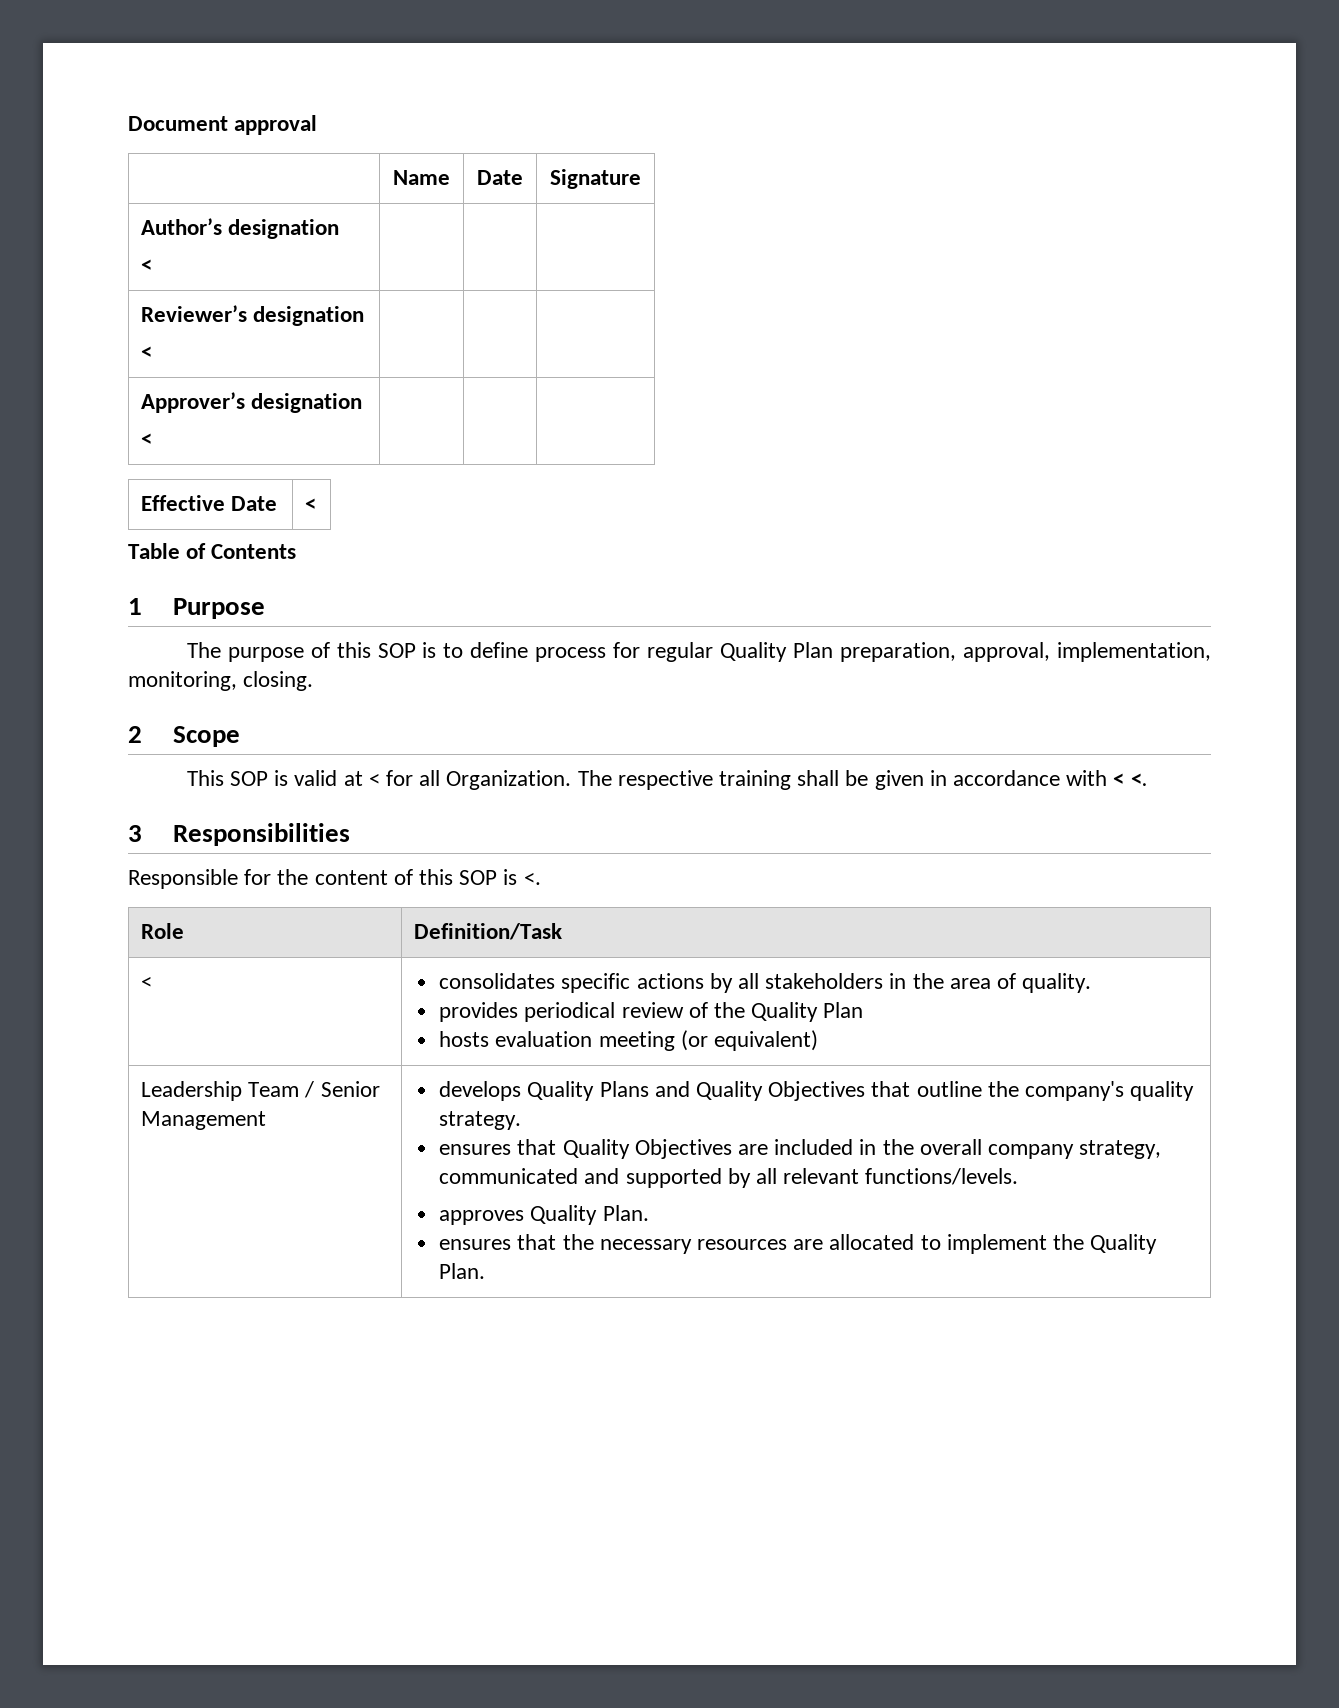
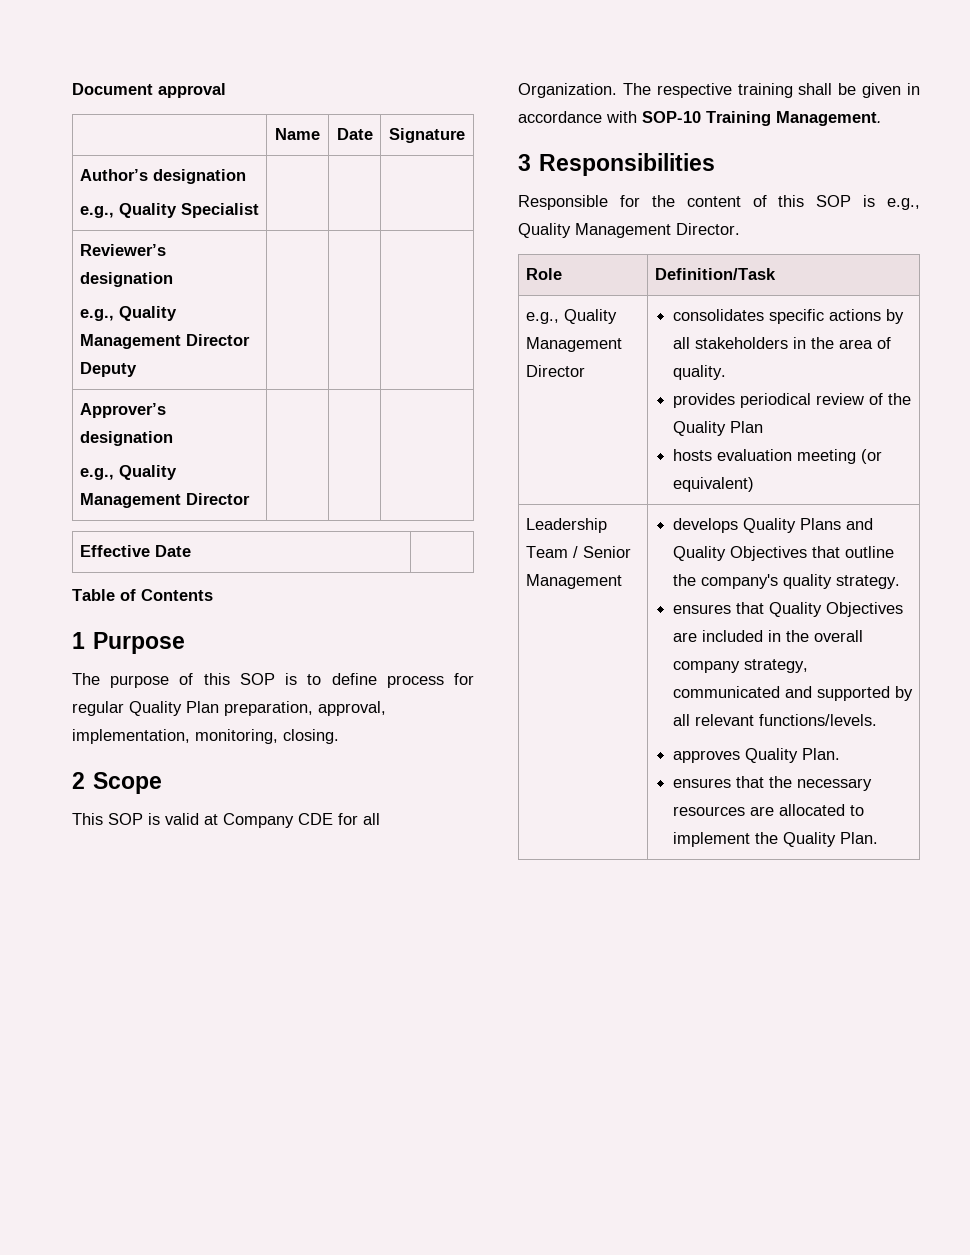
  Author’s designation
- < | | |
+ e.g., Quality Specialist | | |
  Reviewer’s designation
- < | | |
+ e.g., Quality Management Director Deputy | | |
  Approver’s designation
- < | | |
+ e.g., Quality Management Director | | |
- Effective Date | <
+ Effective Date |
- This SOP is valid at < for all Organization.
+ This SOP is valid at Company CDE for all Organization.
- The respective training shall be given in accordance with < <.
+ The respective training shall be given in accordance with SOP-10 Training Management.
- Responsible for the content of this SOP is <.
+ Responsible for the content of this SOP is e.g., Quality Management Director.
  Role | Definition/Task
- < | consolidates specific actions by all stakeholders in the area of quality.
+ e.g., Quality Management Director | consolidates specific actions by all stakeholders in the area of quality.

